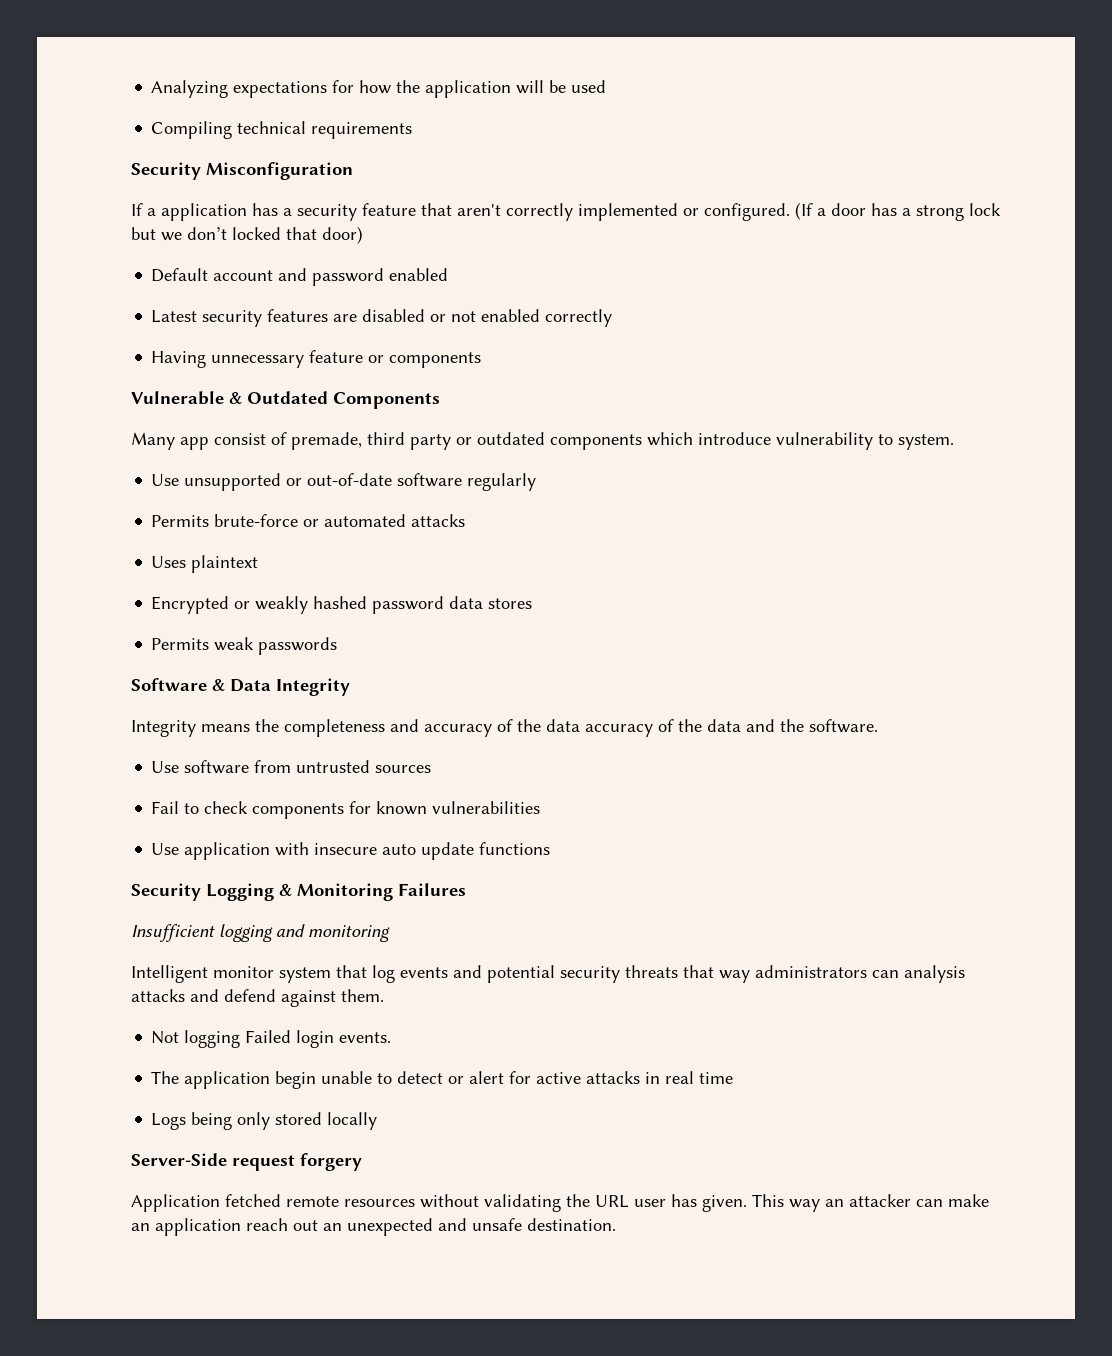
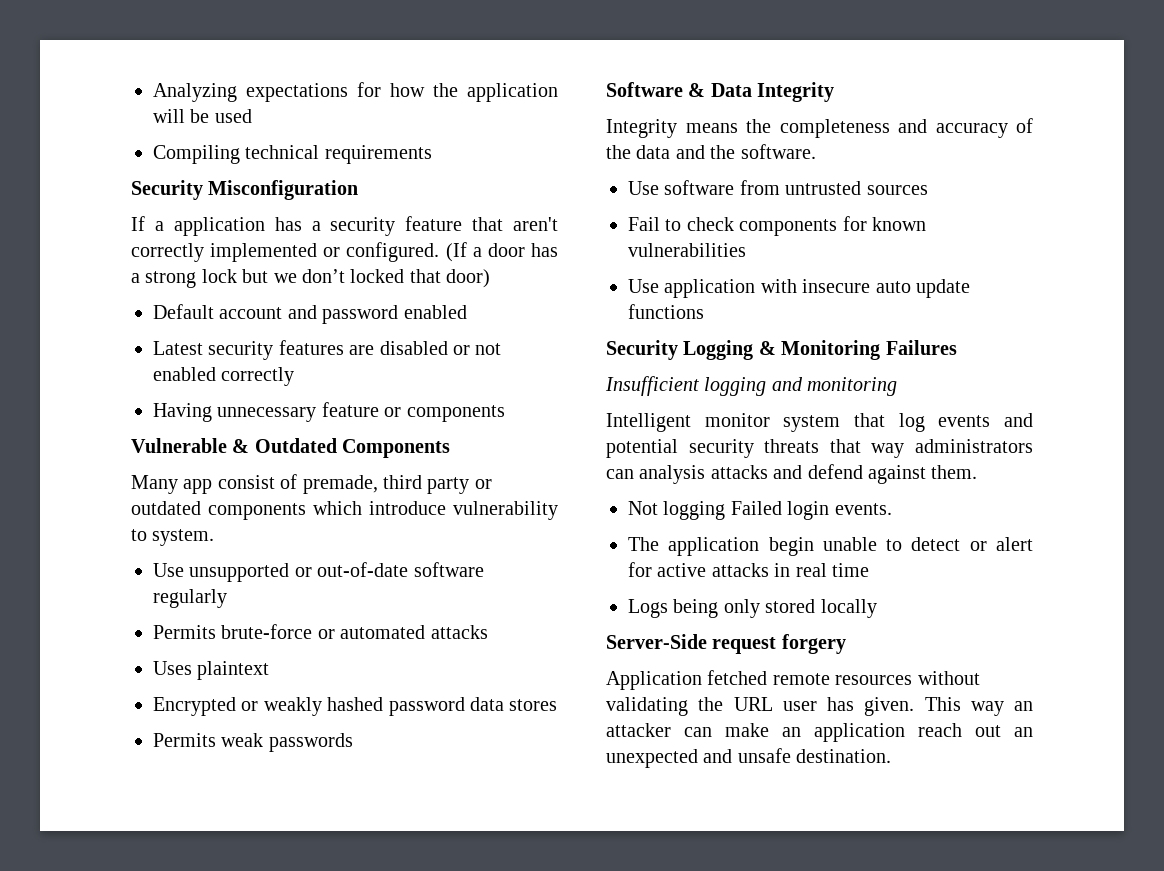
- Integrity means the completeness and accuracy of the data accuracy of the data and the software.
+ Integrity means the completeness and accuracy of the data and the software.

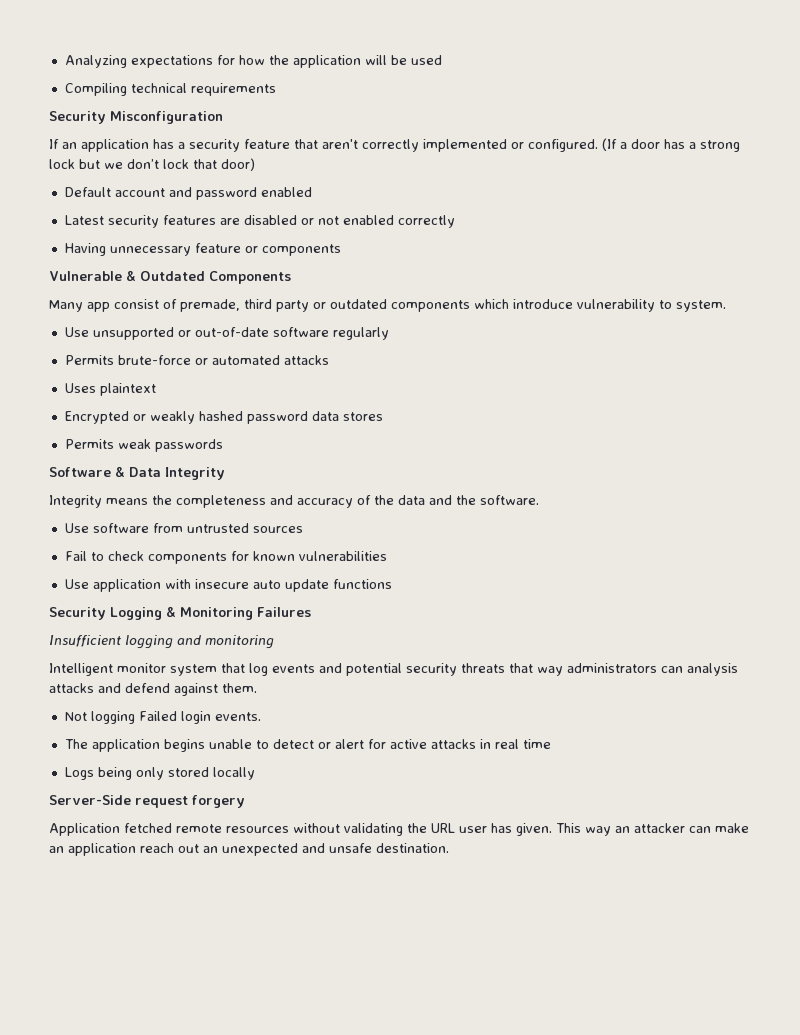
- If a application has a security feature that aren't correctly implemented or configured.
+ If an application has a security feature that aren't correctly implemented or configured.
- (If a door has a strong lock but we don’t locked that door)
+ (If a door has a strong lock but we don’t lock that door)
- The application begin unable to detect or alert for active attacks in real time
+ The application begins unable to detect or alert for active attacks in real time

